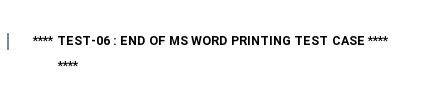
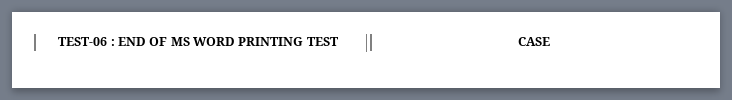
- **** TEST-06 : END OF MS WORD PRINTING TEST CASE ****
- ****
+ TEST-06 : END OF MS WORD PRINTING TEST CASE

